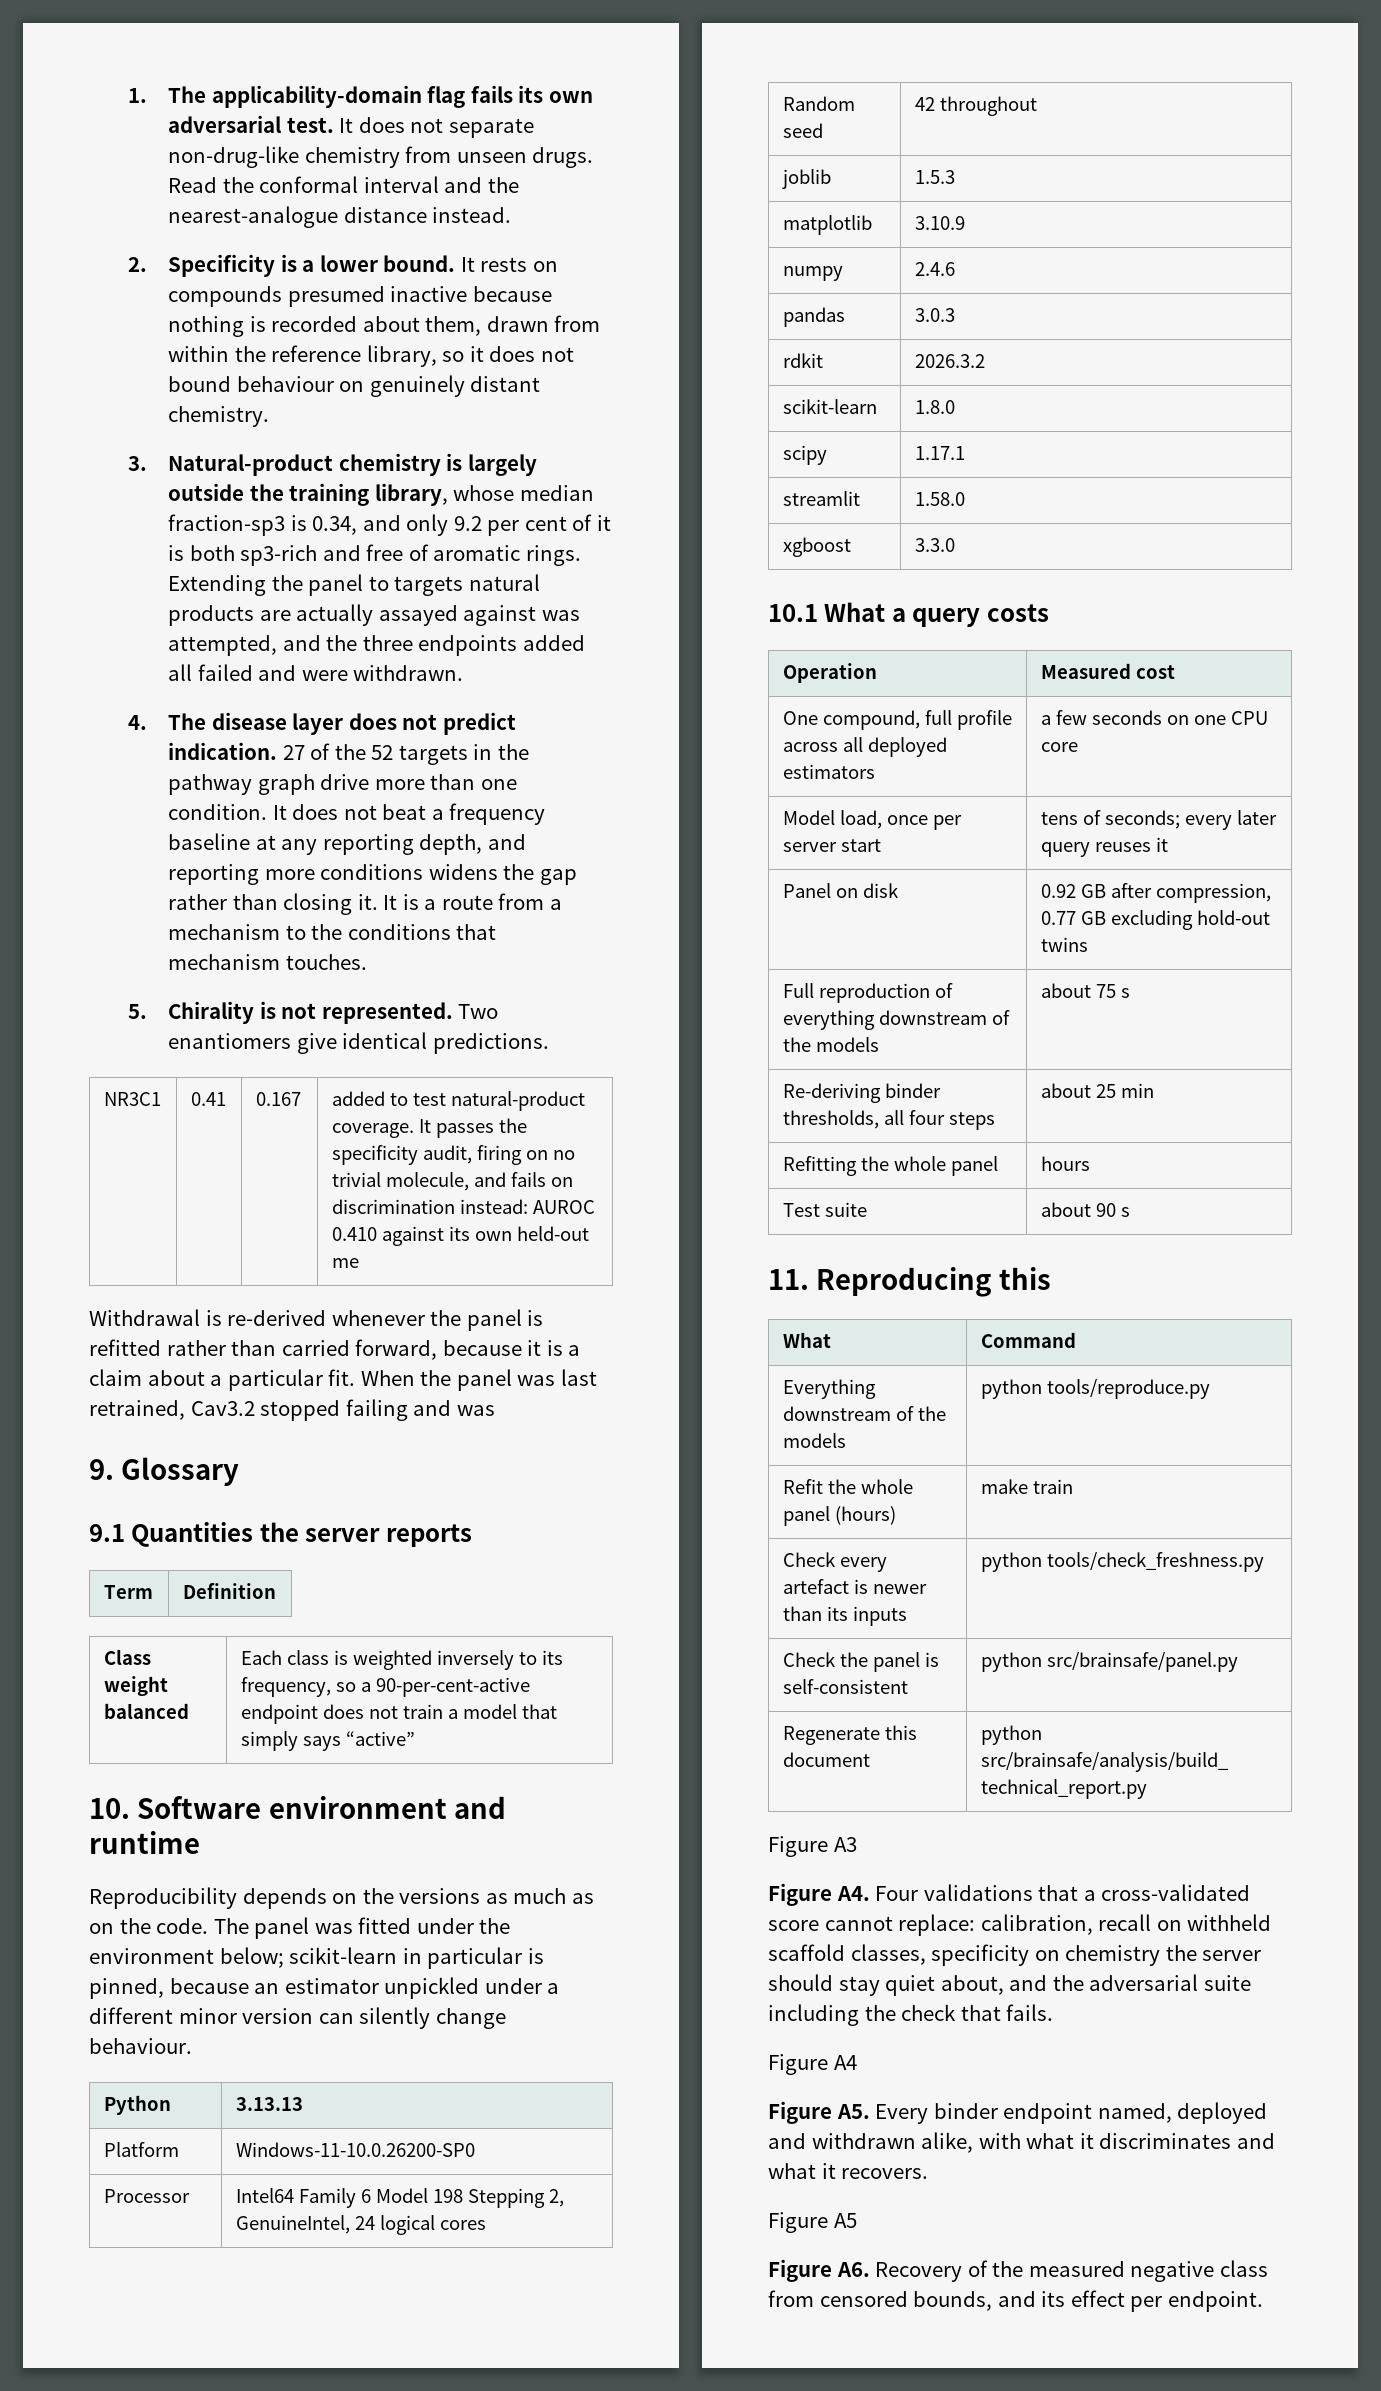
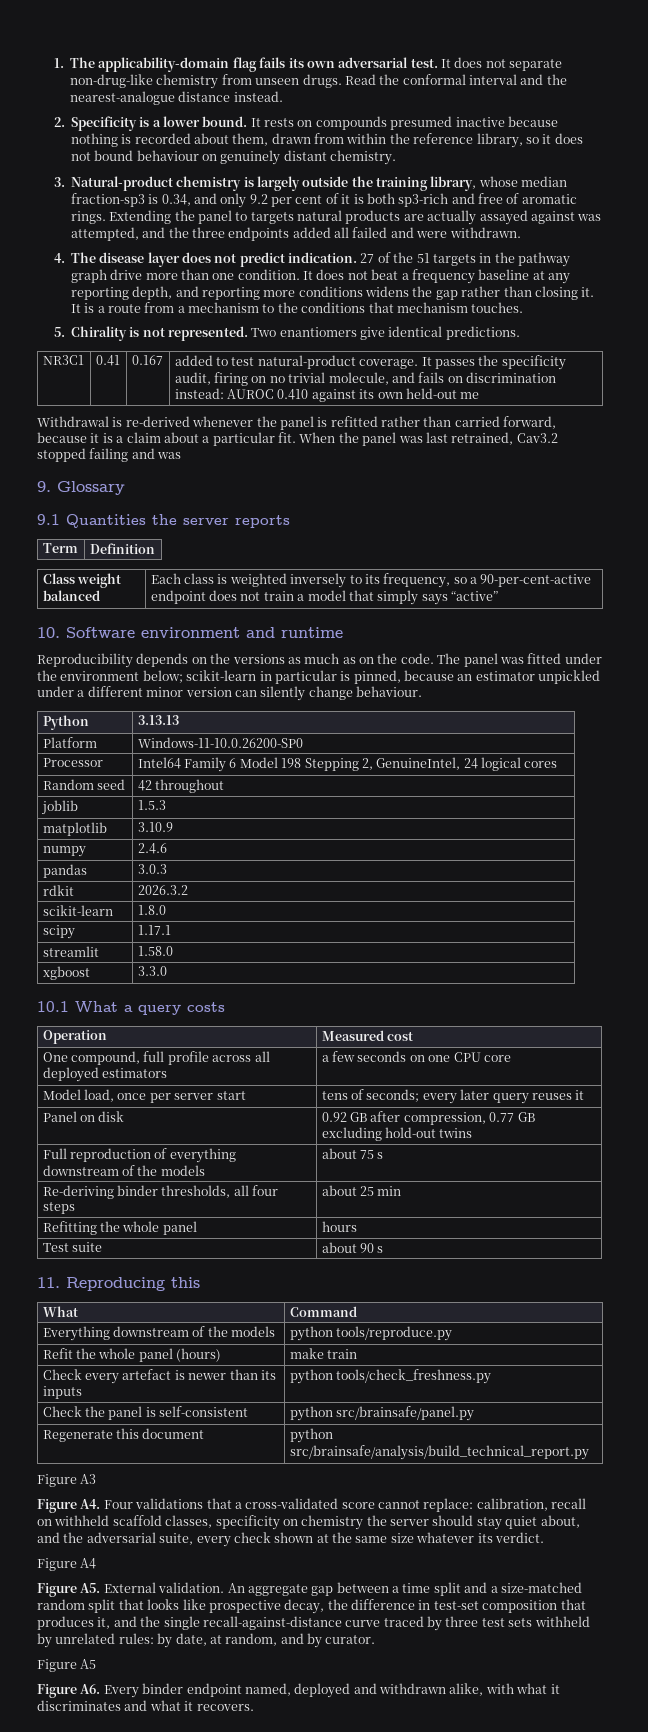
- 27 of the 52 targets in the pathway graph drive more than one condition.
+ 27 of the 51 targets in the pathway graph drive more than one condition.
- Figure A4. Four validations that a cross-validated score cannot replace: calibration, recall on withheld scaffold classes, specificity on chemistry the server should stay quiet about, and the adversarial suite including the check that fails.
+ Figure A4. Four validations that a cross-validated score cannot replace: calibration, recall on withheld scaffold classes, specificity on chemistry the server should stay quiet about, and the adversarial suite, every check shown at the same size whatever its verdict.
  Figure A4
- Figure A5. Every binder endpoint named, deployed and withdrawn alike, with what it discriminates and what it recovers.
+ Figure A5. External validation. An aggregate gap between a time split and a size-matched random split that looks like prospective decay, the difference in test-set composition that produces it, and the single recall-against-distance curve traced by three test sets withheld by unrelated rules: by date, at random, and by curator.
+ Figure A5
+ Figure A6. Every binder endpoint named, deployed and withdrawn alike, with what it discriminates and what it recovers.
- Figure A5
- Figure A6. Recovery of the measured negative class from censored bounds, and its effect per endpoint.

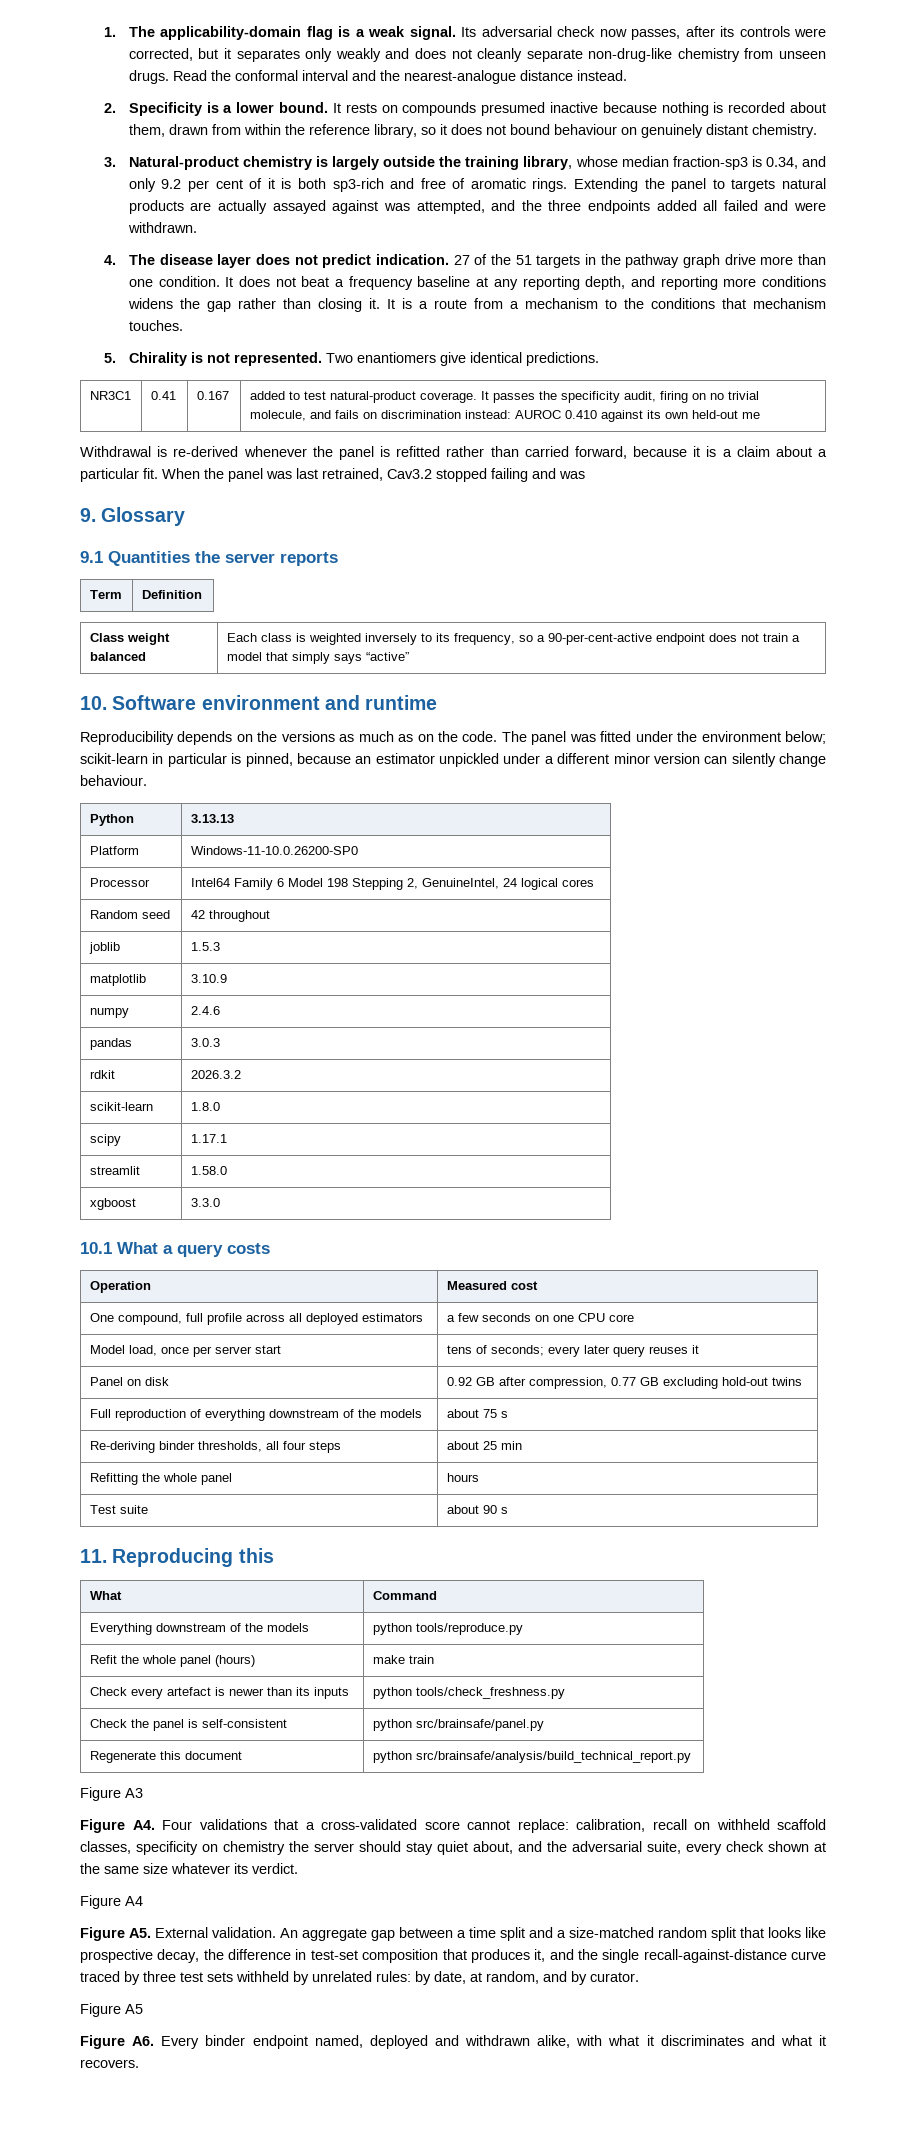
- 1. The applicability-domain flag fails its own adversarial test. It does not separate non-drug-like chemistry from unseen drugs.
+ 1. The applicability-domain flag is a weak signal. Its adversarial check now passes, after its controls were corrected, but it separates only weakly and does not cleanly separate non-drug-like chemistry from unseen drugs.

